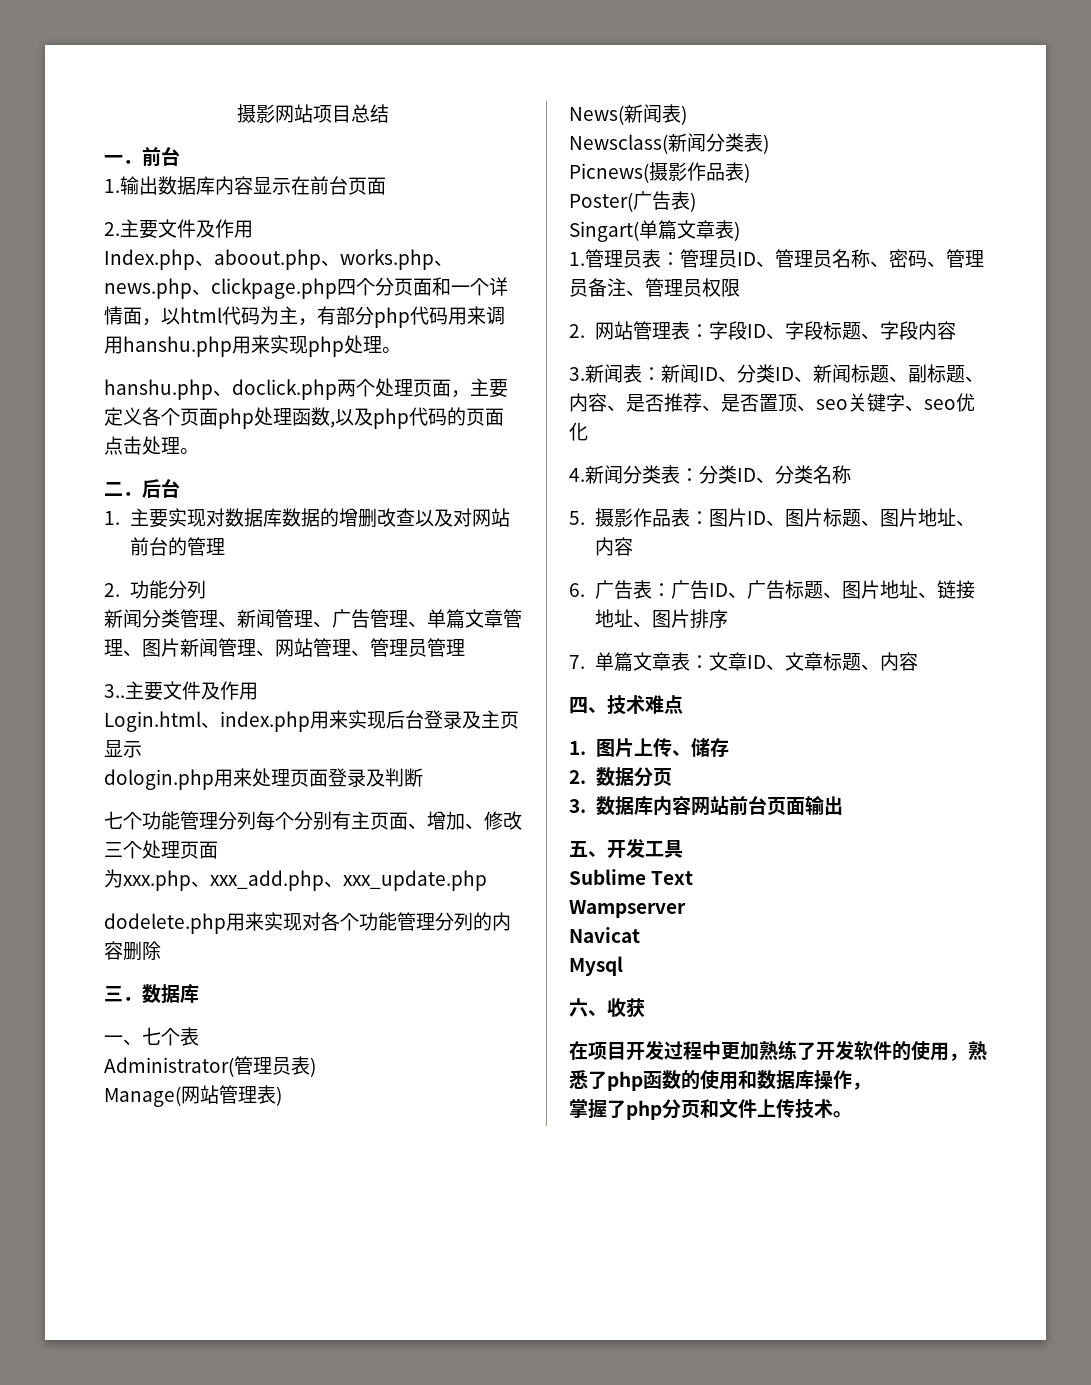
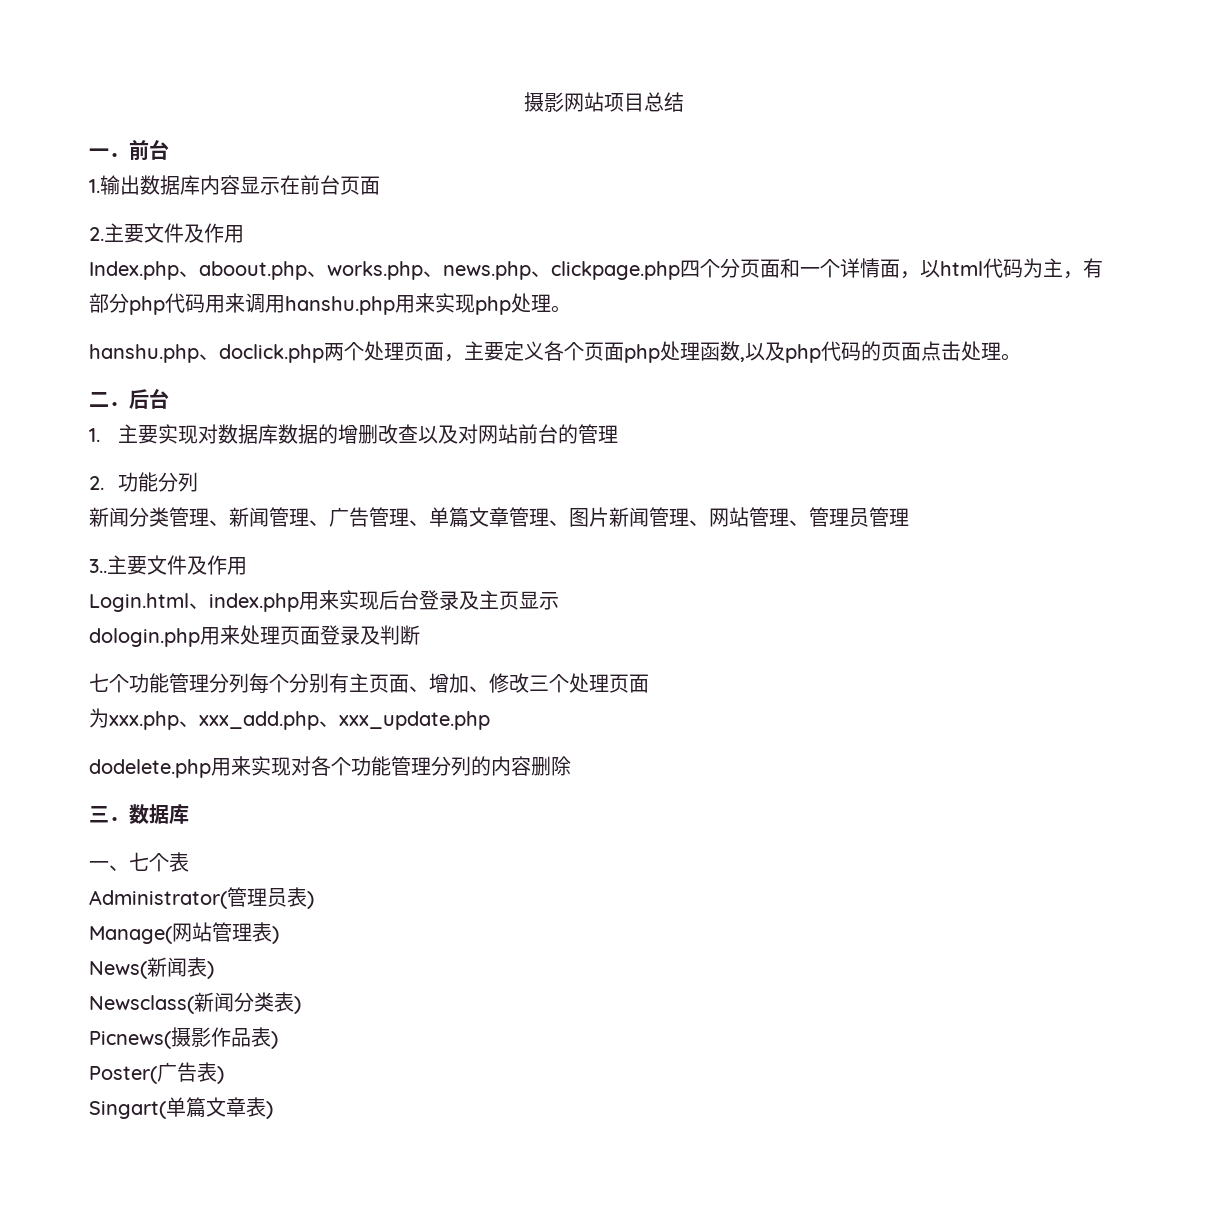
- 1.管理员表：管理员ID、管理员名称、密码、管理员备注、管理员权限
- 2.网站管理表：字段ID、字段标题、字段内容
- 3.新闻表：新闻ID、分类ID、新闻标题、副标题、内容、是否推荐、是否置顶、seo关键字、seo优化
- 4.新闻分类表：分类ID、分类名称
- 5.摄影作品表：图片ID、图片标题、图片地址、内容
- 6.广告表：广告ID、广告标题、图片地址、链接地址、图片排序
- 7.单篇文章表：文章ID、文章标题、内容
- 四、技术难点
- 1.图片上传、储存
- 2.数据分页
- 3.数据库内容网站前台页面输出
- 五、开发工具
- Sublime Text
- Wampserver
- Navicat
- Mysql
- 六、收获
- 在项目开发过程中更加熟练了开发软件的使用，熟悉了php函数的使用和数据库操作，
- 掌握了php分页和文件上传技术。

